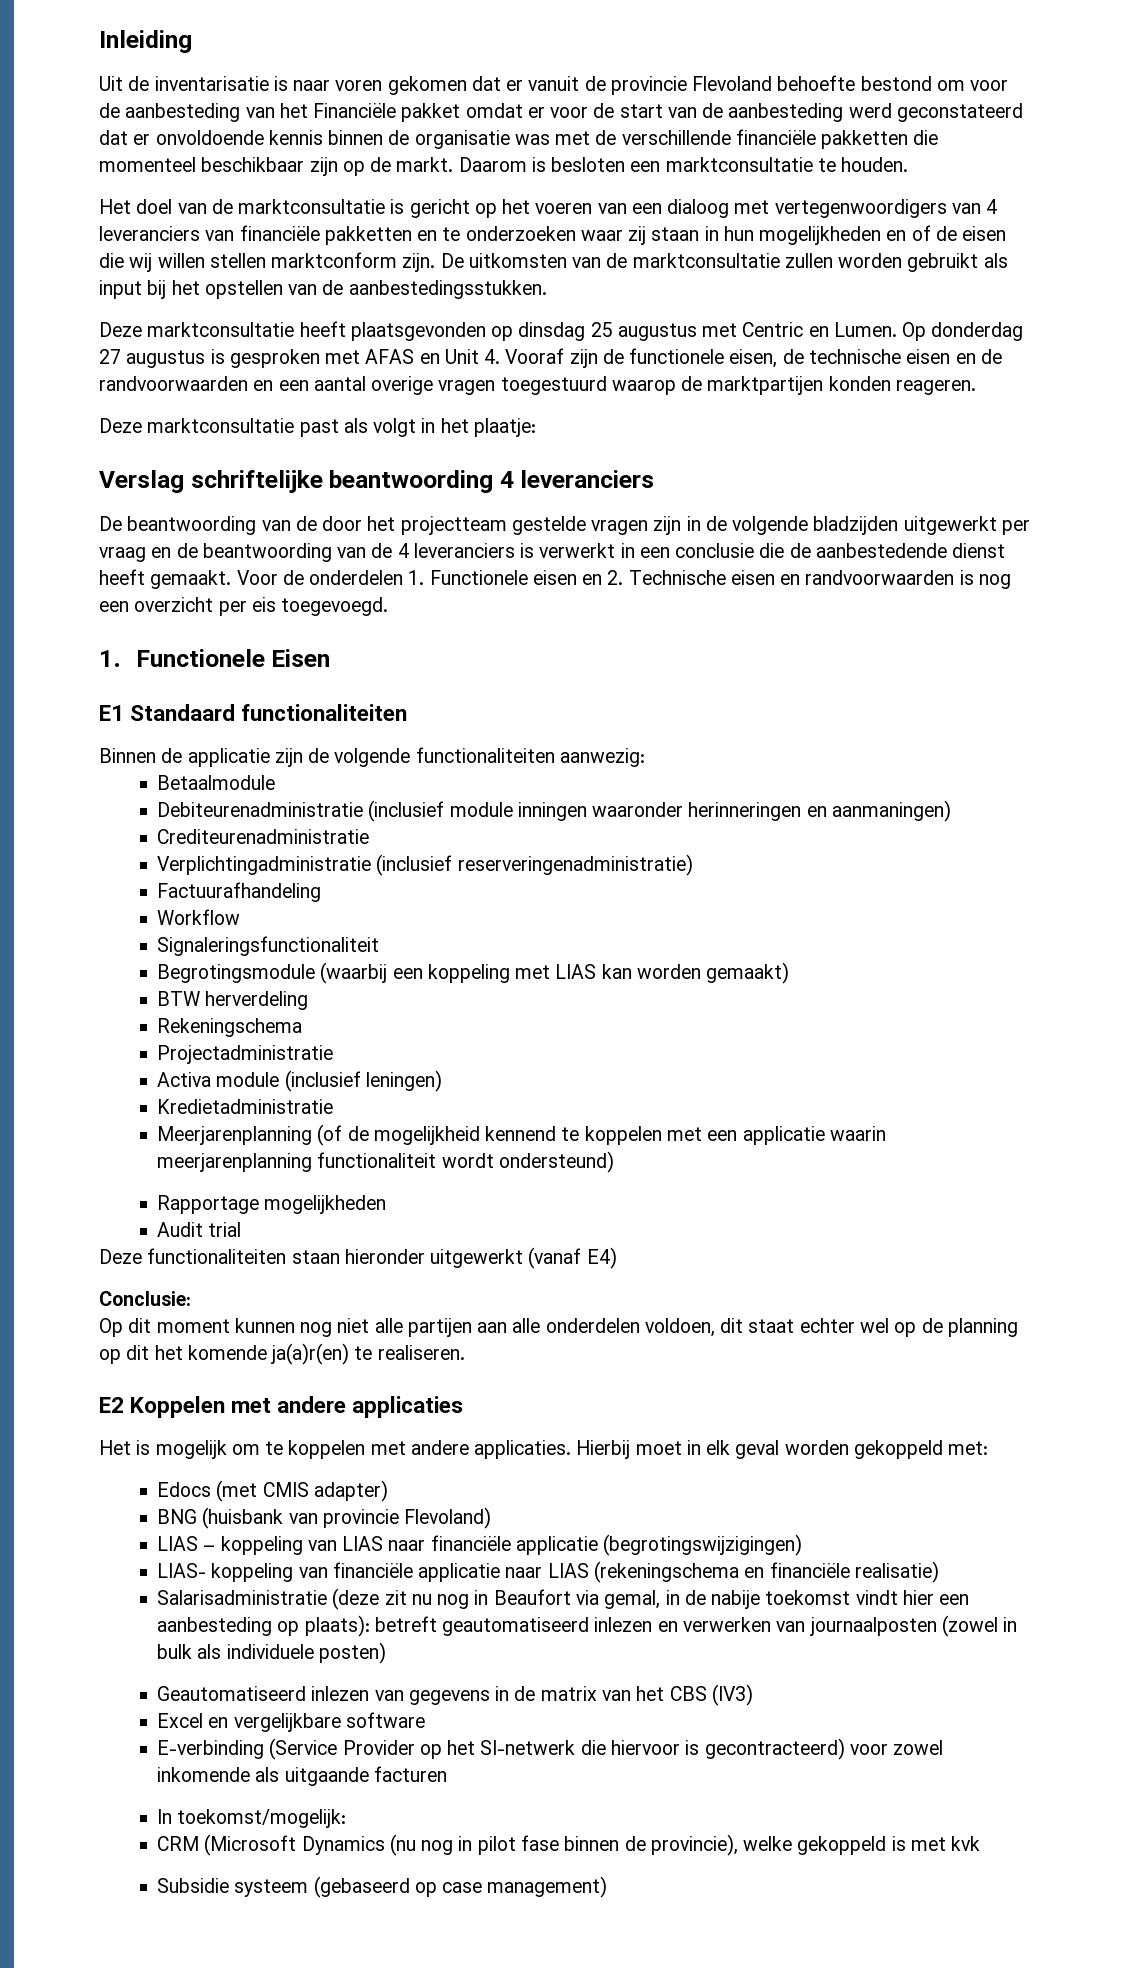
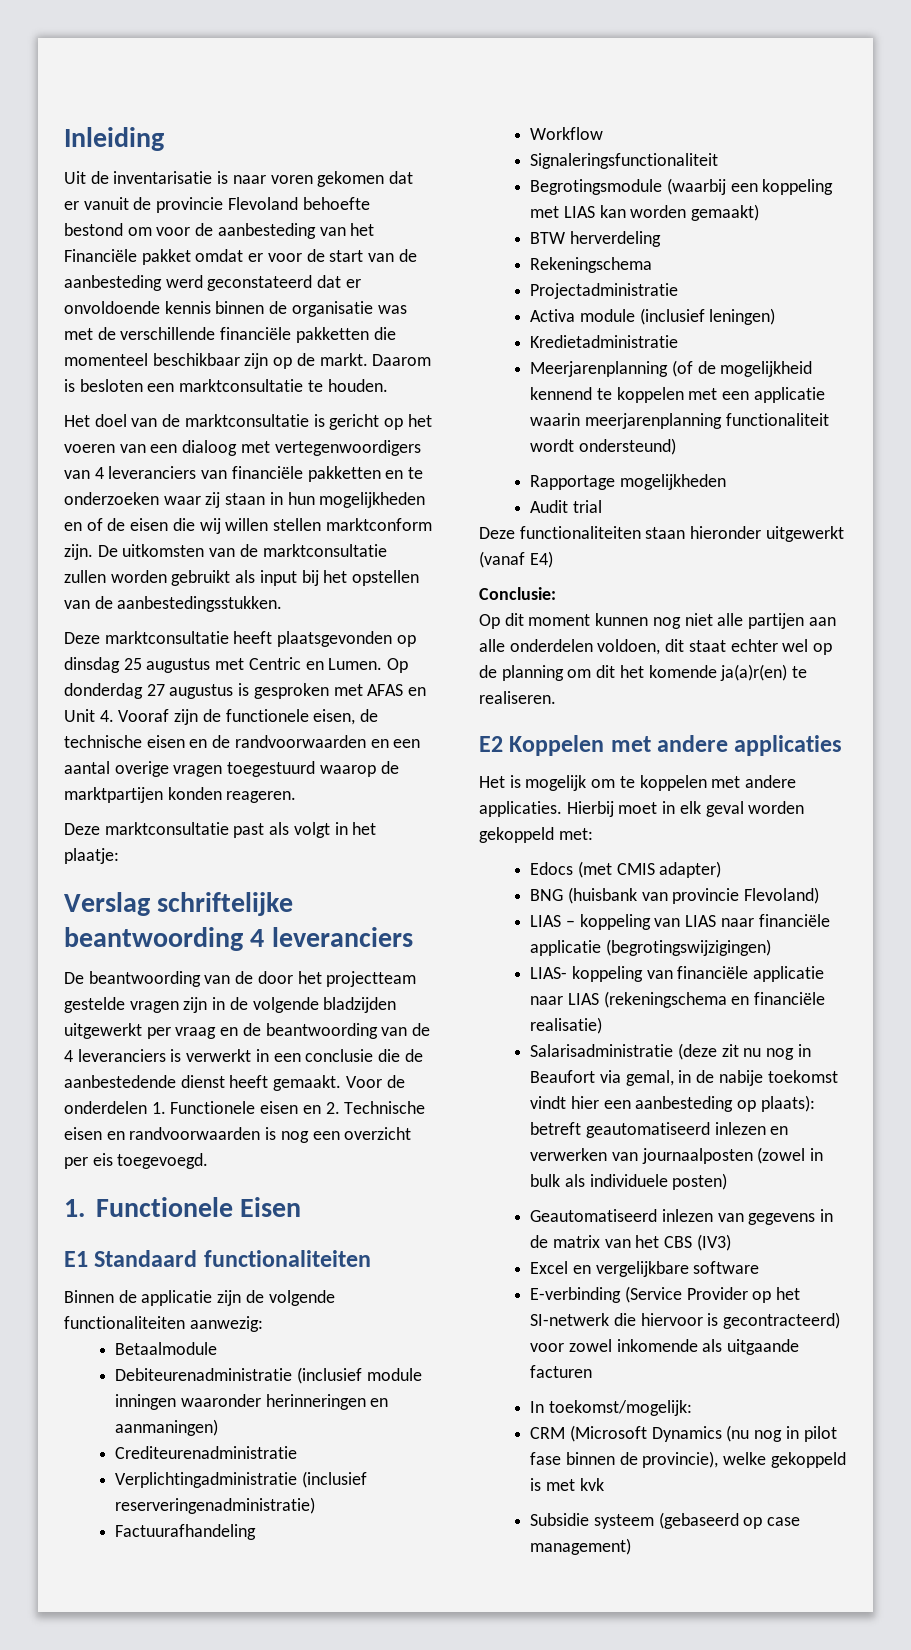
- Op dit moment kunnen nog niet alle partijen aan alle onderdelen voldoen, dit staat echter wel op de planning op dit het komende ja(a)r(en) te realiseren.
+ Op dit moment kunnen nog niet alle partijen aan alle onderdelen voldoen, dit staat echter wel op de planning om dit het komende ja(a)r(en) te realiseren.

